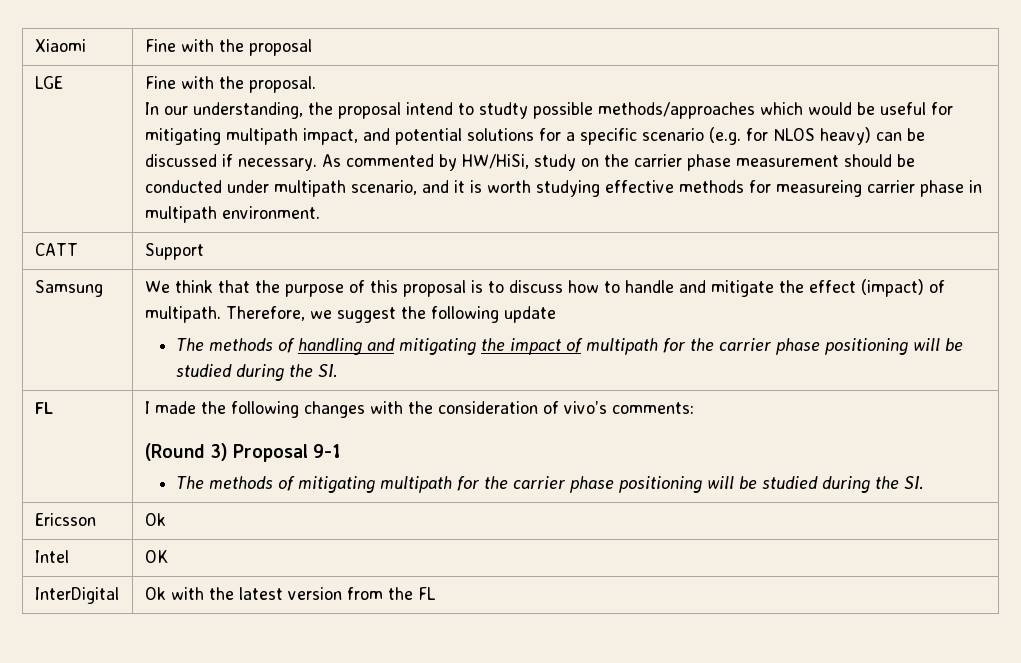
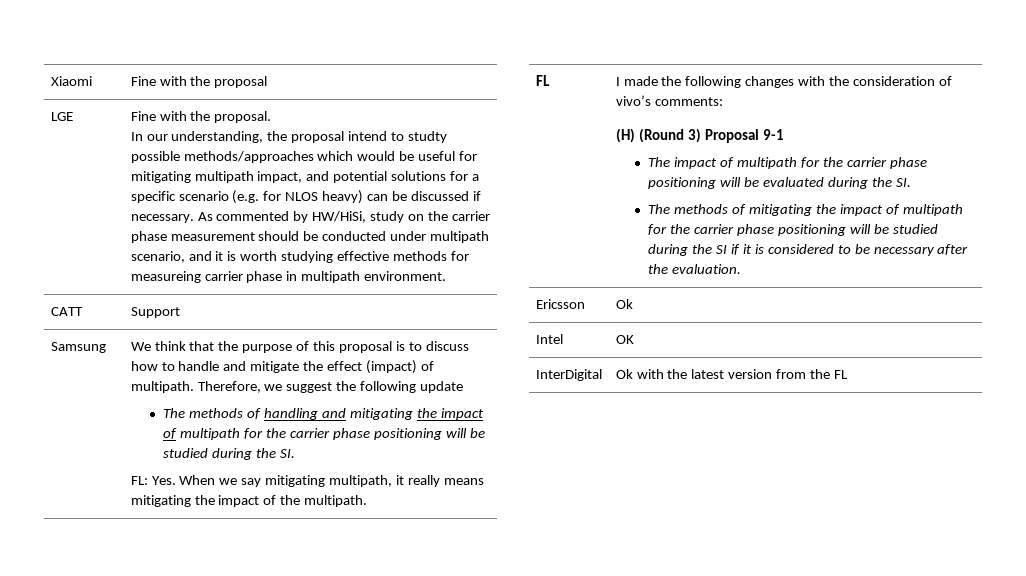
+ FL: Yes. When we say mitigating multipath, it really means mitigating the impact of the multipath.
- (Round 3) Proposal 9-1
+ (H) (Round 3) Proposal 9-1
+ The impact of multipath for the carrier phase positioning will be evaluated during the SI.
- The methods of mitigating multipath for the carrier phase positioning will be studied during the SI.
+ The methods of mitigating the impact of multipath for the carrier phase positioning will be studied during the SI if it is considered to be necessary after the evaluation.

